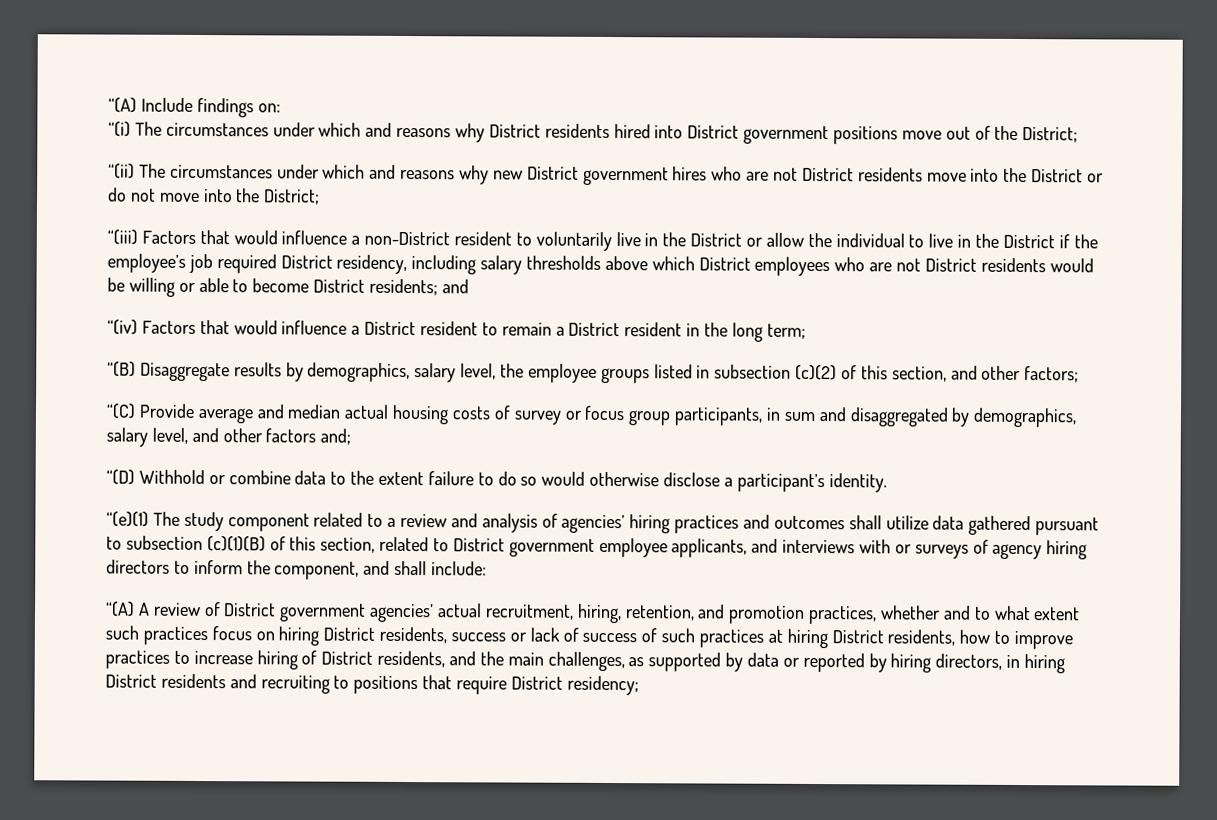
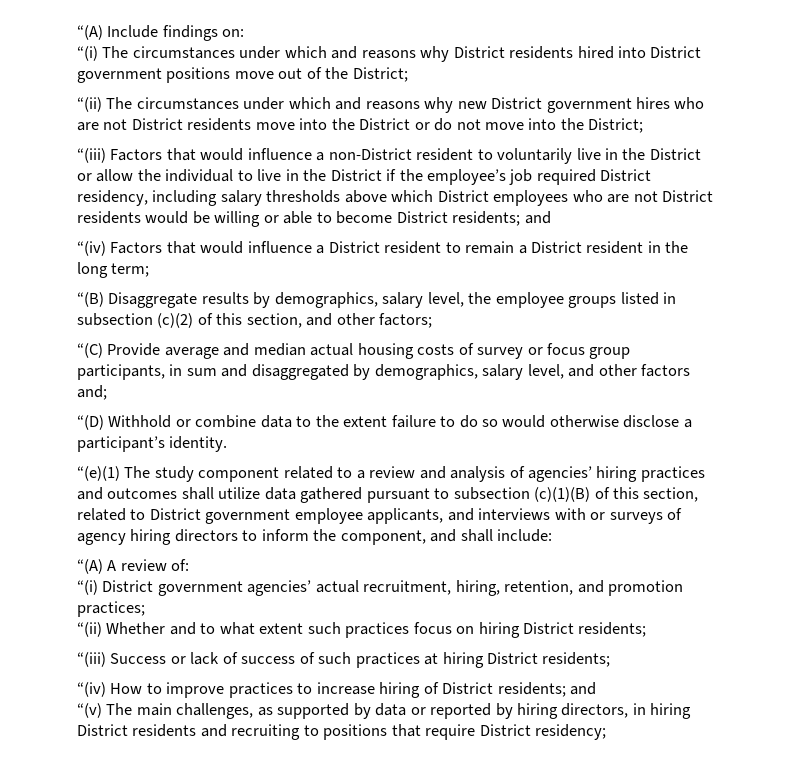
- “(A) A review of District government agencies’ actual recruitment, hiring, retention, and promotion practices, whether and to what extent such practices focus on hiring District residents, success or lack of success of such practices at hiring District residents, how to improve practices to increase hiring of District residents, and the main challenges, as supported by data or reported by hiring directors, in hiring District residents and recruiting to positions that require District residency;
+ “(A) A review of:
+ “(i) District government agencies’ actual recruitment, hiring, retention, and promotion practices;
+ “(ii) Whether and to what extent such practices focus on hiring District residents;
+ “(iii) Success or lack of success of such practices at hiring District residents;
+ “(iv) How to improve practices to increase hiring of District residents; and
+ “(v) The main challenges, as supported by data or reported by hiring directors, in hiring District residents and recruiting to positions that require District residency;

